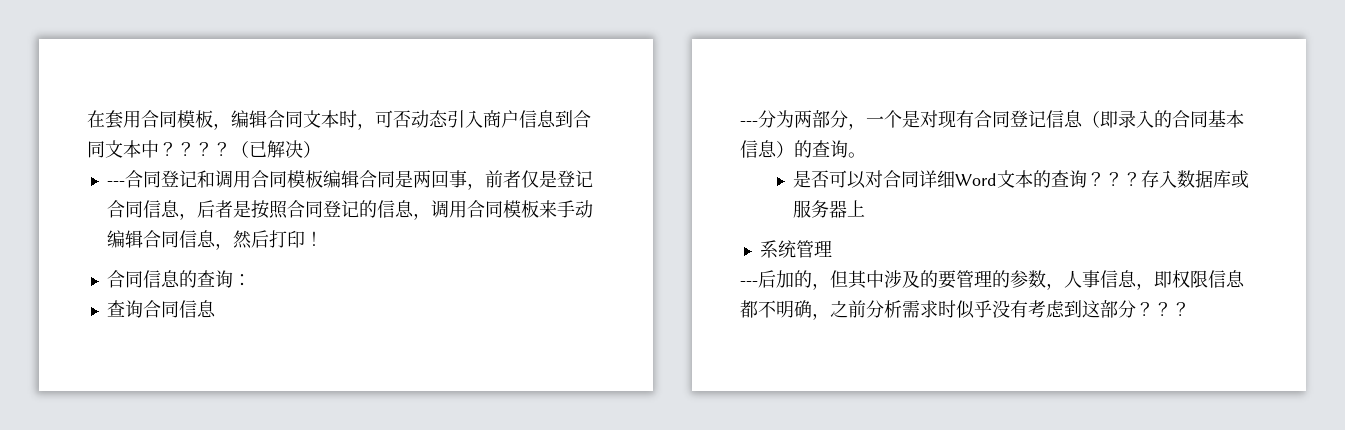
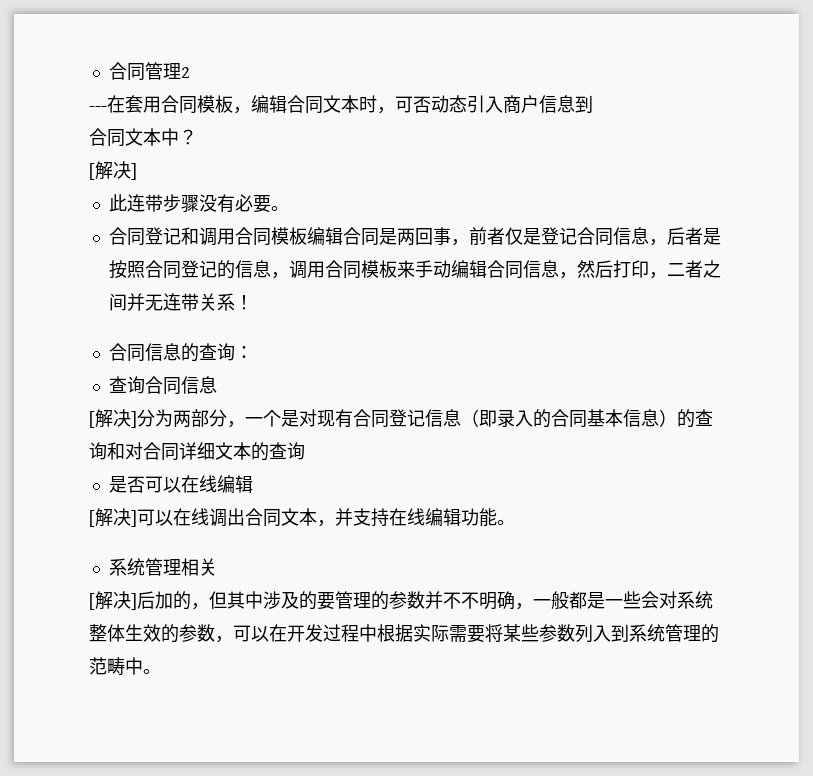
- 在套用合同模板，编辑合同文本时，可否动态引入商户信息到合同文本中？？？？（已解决）
- ---合同登记和调用合同模板编辑合同是两回事，前者仅是登记合同信息，后者是按照合同登记的信息，调用合同模板来手动编辑合同信息，然后打印！
+ 合同管理2
+ ---在套用合同模板，编辑合同文本时，可否动态引入商户信息到
+ 合同文本中？
+ [解决]
+ 此连带步骤没有必要。
+ 合同登记和调用合同模板编辑合同是两回事，前者仅是登记合同信息，后者是按照合同登记的信息，调用合同模板来手动编辑合同信息，然后打印，二者之间并无连带关系！
- ---分为两部分，一个是对现有合同登记信息（即录入的合同基本信息）的查询。
- 是否可以对合同详细Word文本的查询？？？存入数据库或服务器上
- 系统管理
- ---后加的，但其中涉及的要管理的参数，人事信息，即权限信息都不明确，之前分析需求时似乎没有考虑到这部分？？？
+ [解决]分为两部分，一个是对现有合同登记信息（即录入的合同基本信息）的查询和对合同详细文本的查询
+ 是否可以在线编辑
+ [解决]可以在线调出合同文本，并支持在线编辑功能。
+ 系统管理相关
+ [解决]后加的，但其中涉及的要管理的参数并不不明确，一般都是一些会对系统整体生效的参数，可以在开发过程中根据实际需要将某些参数列入到系统管理的范畴中。

